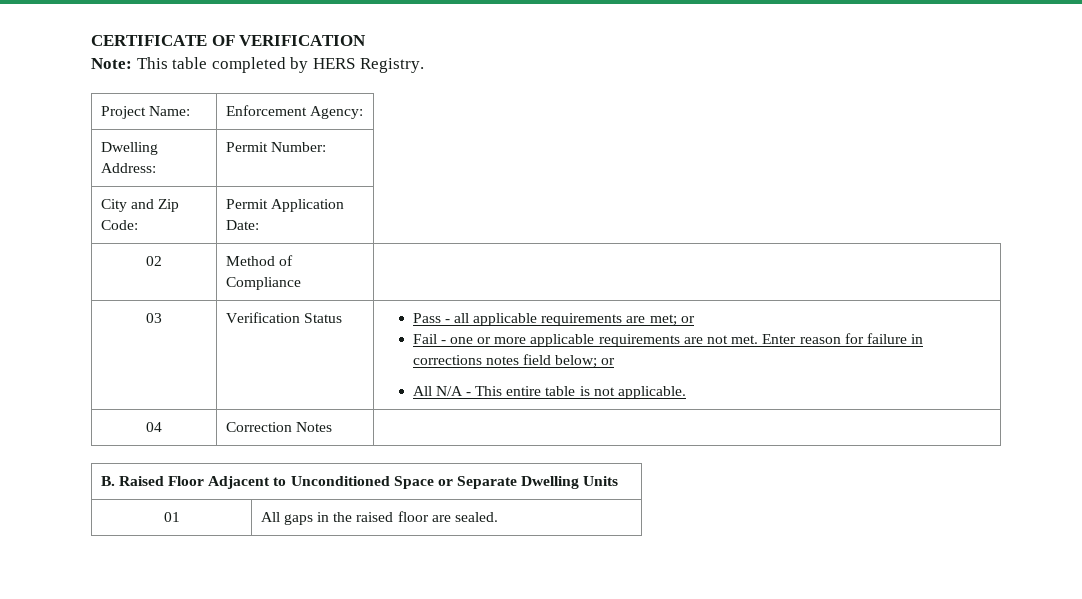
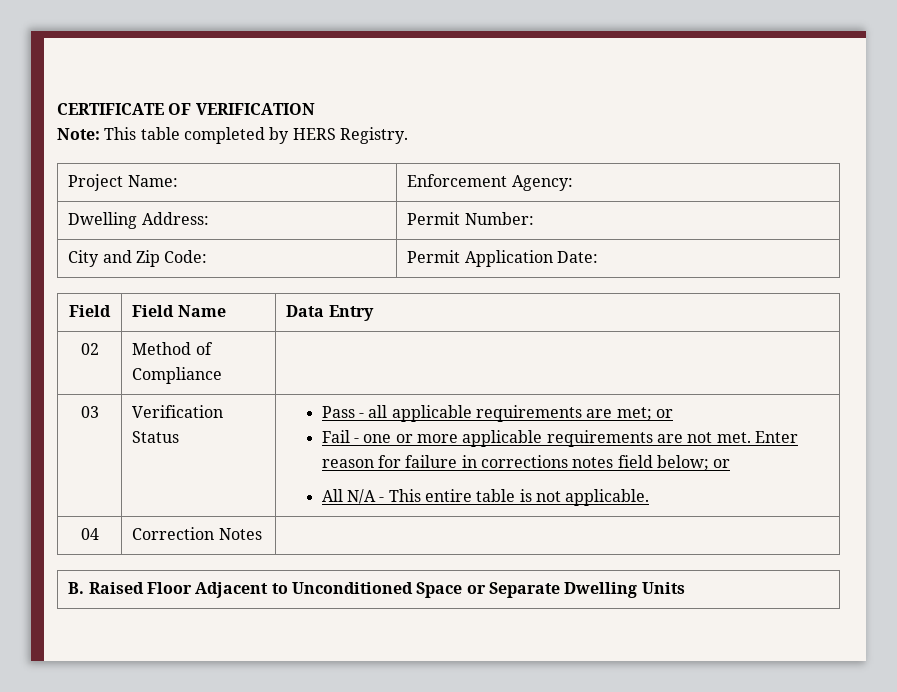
+ Field | Field Name | Data Entry
- 01 | All gaps in the raised floor are sealed.

